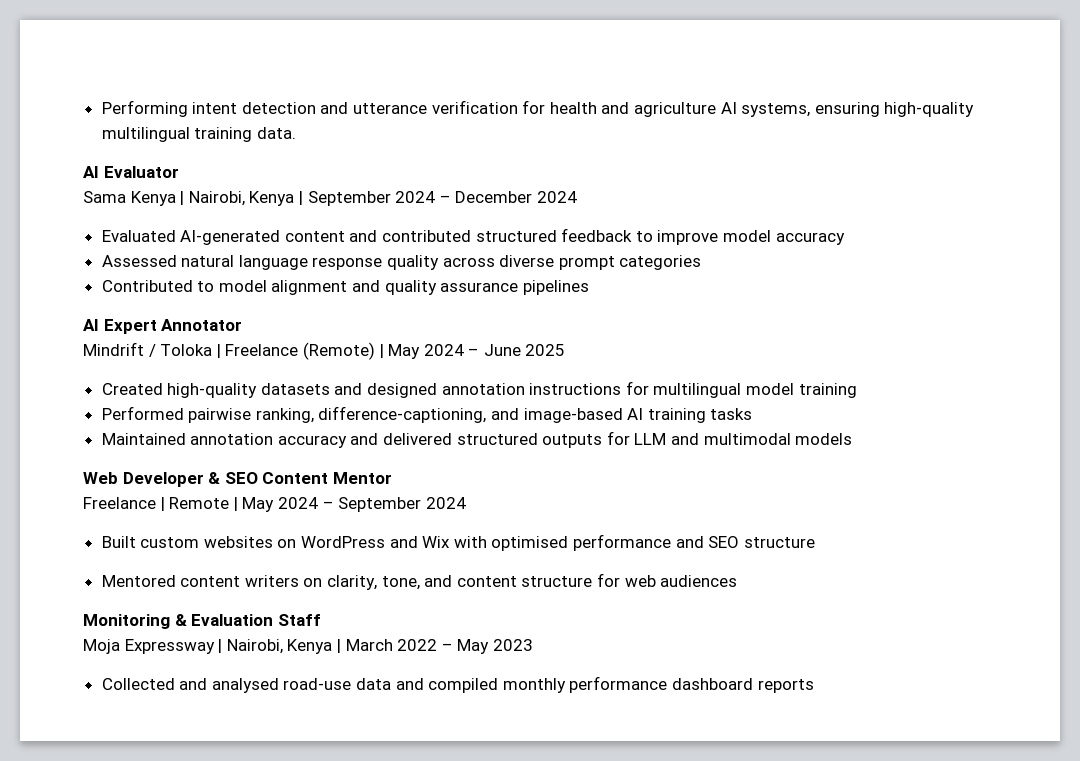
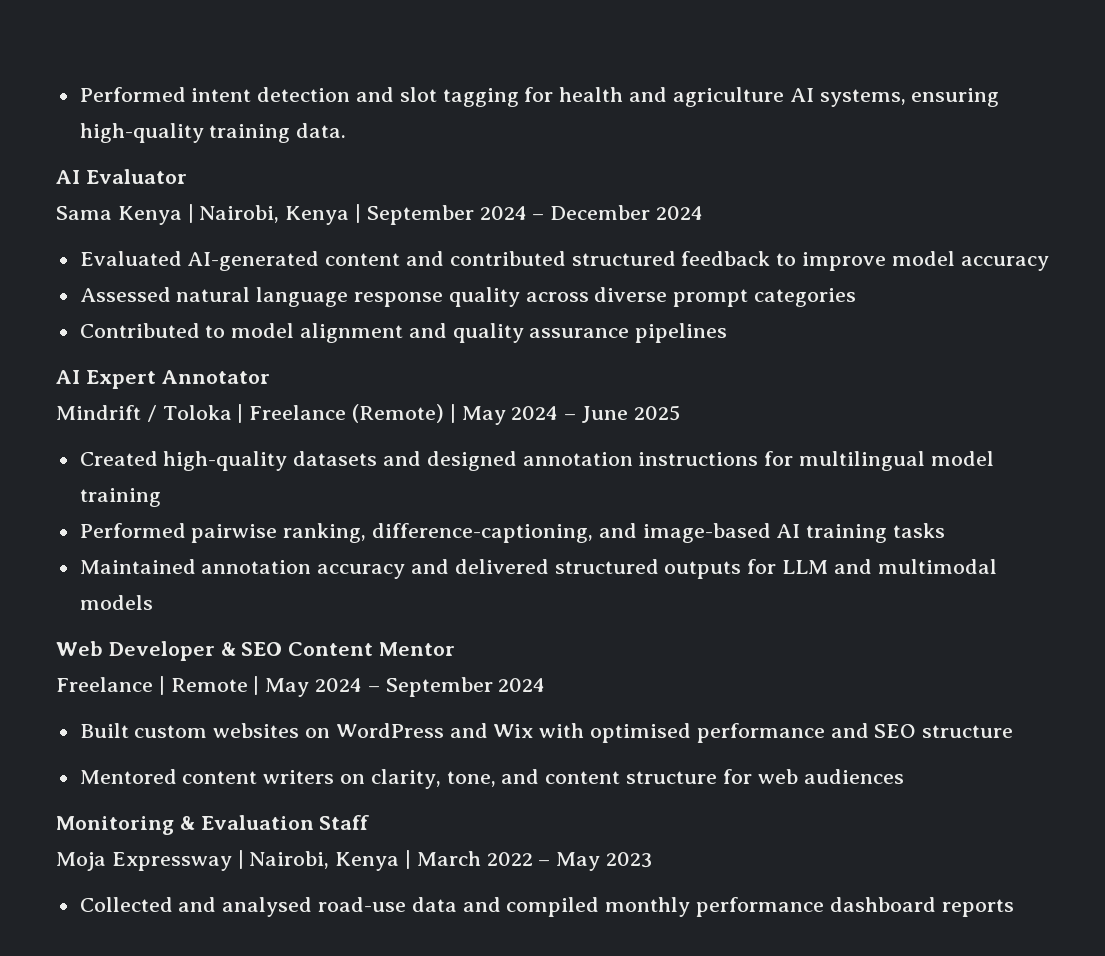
- Performing intent detection and utterance verification for health and agriculture AI systems, ensuring high-quality multilingual training data.
+ Performed intent detection and slot tagging for health and agriculture AI systems, ensuring high-quality training data.

